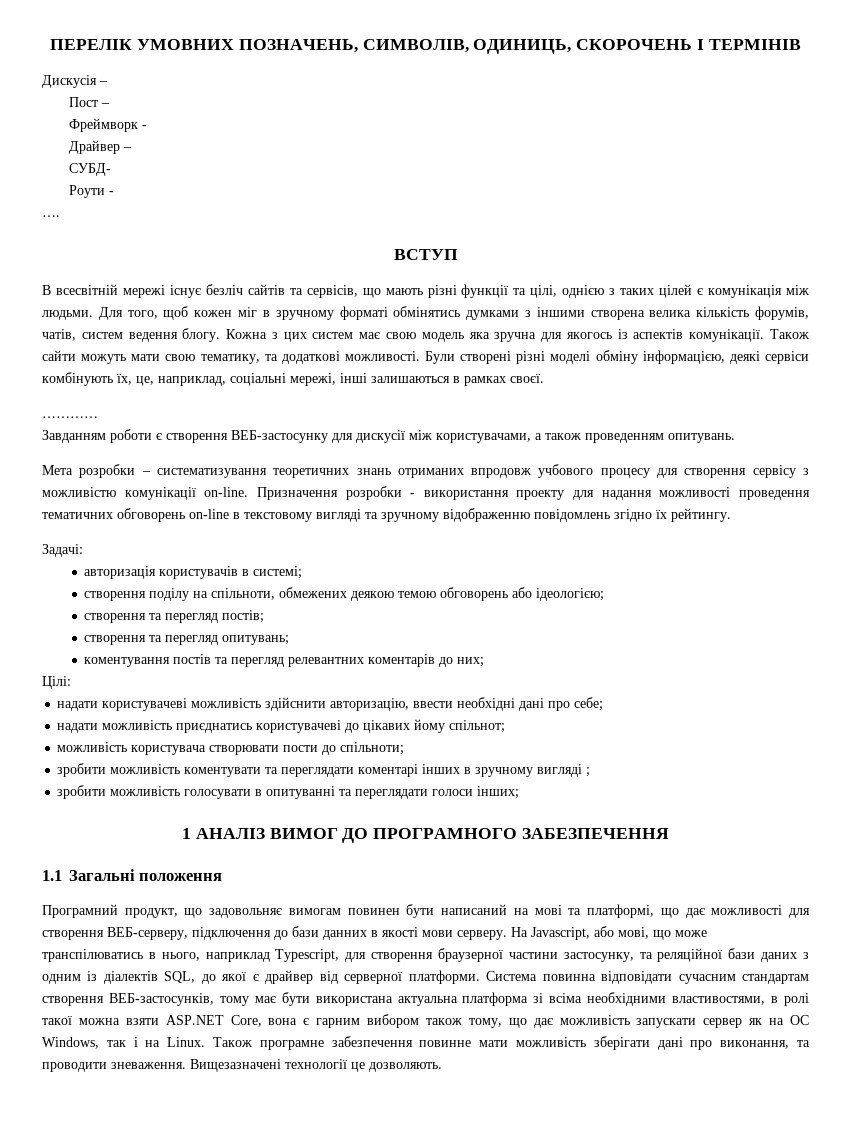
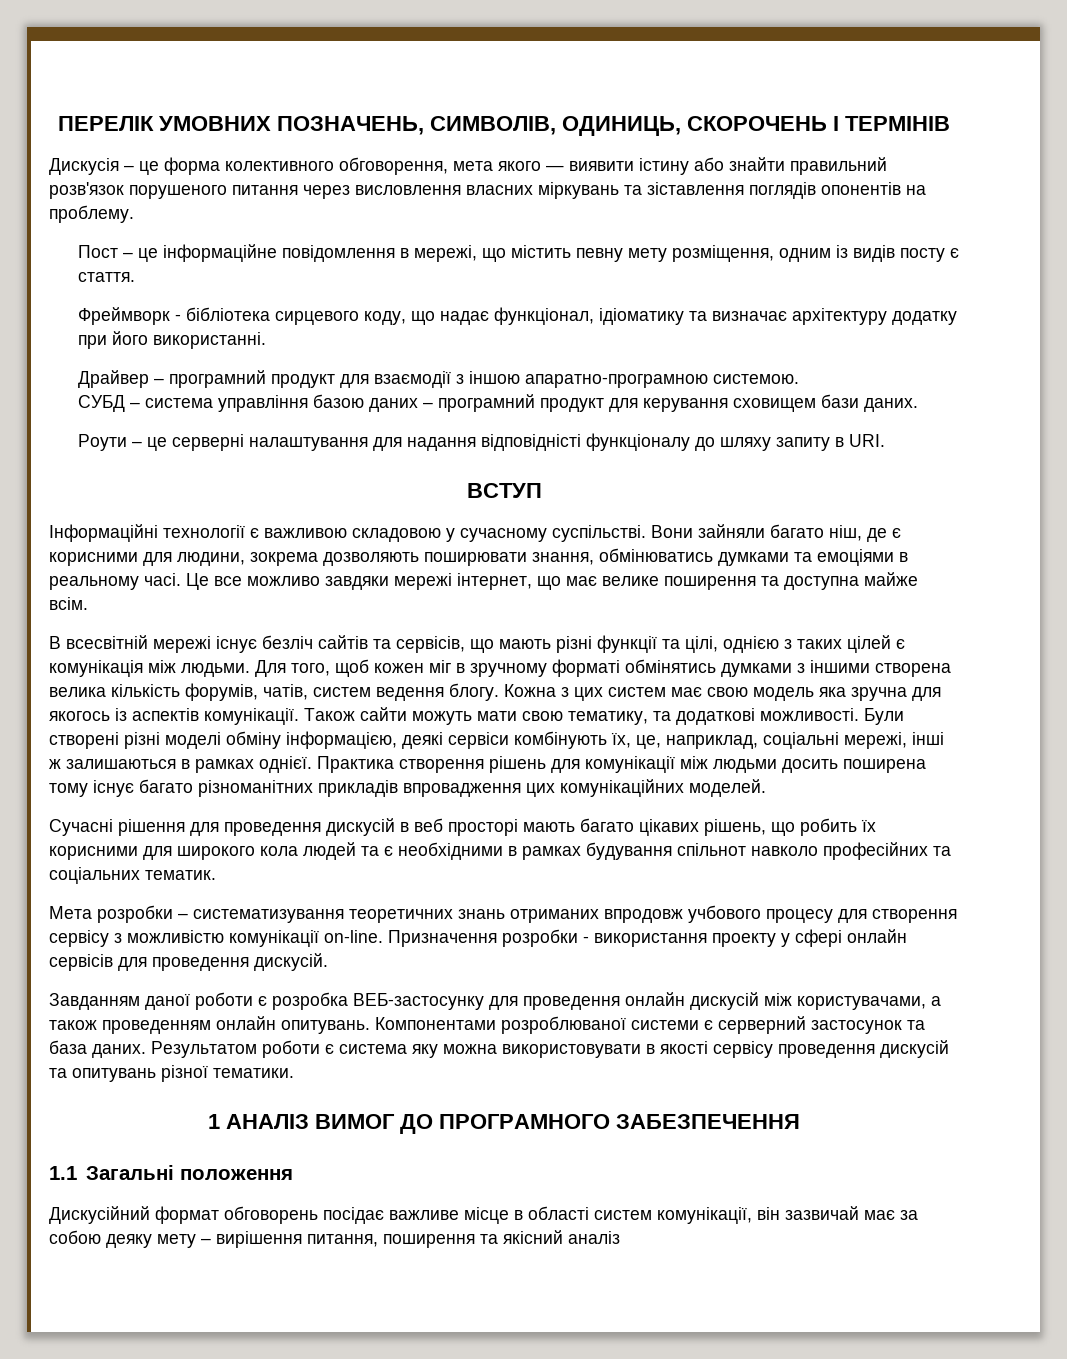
- Дискусія –
- Пост –
- Фреймворк -
- Драйвер –
- СУБД-
- Роути -
- ….
+ Дискусія – це форма колективного обговорення, мета якого — виявити істину або знайти правильний розв'язок порушеного питання через висловлення власних міркувань та зіставлення поглядів опонентів на проблему.
+ Пост – це інформаційне повідомлення в мережі, що містить певну мету розміщення, одним із видів посту є стаття.
+ Фреймворк - бібліотека сирцевого коду, що надає функціонал, ідіоматику та визначає архітектуру додатку при його використанні.
+ Драйвер – програмний продукт для взаємодії з іншою апаратно-програмною системою.
+ СУБД – система управління базою даних – програмний продукт для керування сховищем бази даних.
+ Роути – це серверні налаштування для надання відповідністі функціоналу до шляху запиту в URI.
  ВСТУП
+ Інформаційні технології є важливою складовою у сучасному суспільстві. Вони зайняли багато ніш, де є корисними для людини, зокрема дозволяють поширювати знання, обмінюватись думками та емоціями в реальному часі. Це все можливо завдяки мережі інтернет, що має велике поширення та доступна майже всім.
- Були створені різні моделі обміну інформацією, деякі сервіси комбінують їх, це, наприклад, соціальні мережі, інші залишаються в рамках своєї.
- …………
- Завданням роботи є створення ВЕБ-застосунку для дискусії між користувачами, а також проведенням опитувань.
+ Були створені різні моделі обміну інформацією, деякі сервіси комбінують їх, це, наприклад, соціальні мережі, інші ж залишаються в рамках однієї. Практика створення рішень для комунікації між людьми досить поширена тому існує багато різноманітних прикладів впровадження цих комунікаційних моделей.
+ Сучасні рішення для проведення дискусій в веб просторі мають багато цікавих рішень, що робить їх корисними для широкого кола людей та є необхідними в рамках будування спільнот навколо професійних та соціальних тематик.
- Призначення розробки - використання проекту для надання можливості проведення тематичних обговорень on-line в текстовому вигляді та зручному відображенню повідомлень згідно їх рейтингу.
- Задачі:
- авторизація користувачів в системі;
- створення поділу на спільноти, обмежених деякою темою обговорень або ідеологією;
- створення та перегляд постів;
- створення та перегляд опитувань;
- коментування постів та перегляд релевантних коментарів до них;
- Цілі:
- надати користувачеві можливість здійснити авторизацію, ввести необхідні дані про себе;
- надати можливість приєднатись користувачеві до цікавих йому спільнот;
- можливість користувача створювати пости до спільноти;
- зробити можливість коментувати та переглядати коментарі інших в зручному вигляді ;
- зробити можливість голосувати в опитуванні та переглядати голоси інших;
+ Призначення розробки - використання проекту у сфері онлайн сервісів для проведення дискусій.
+ Завданням даної роботи є розробка ВЕБ-застосунку для проведення онлайн дискусій між користувачами, а також проведенням онлайн опитувань. Компонентами розроблюваної системи є серверний застосунок та база даних. Результатом роботи є система яку можна використовувати в якості сервісу проведення дискусій та опитувань різної тематики.
- Програмний продукт, що задовольняє вимогам повинен бути написаний на мові та платформі, що дає можливості для створення ВЕБ-серверу, підключення до бази данних в якості мови серверу. На Javascript, або мові, що може транспілюватись в нього, наприклад Typescript, для створення браузерної частини застосунку, та реляційної бази даних з одним із діалектів SQL, до якої є драйвер від серверної платформи. Система повинна відповідати сучасним стандартам створення ВЕБ-застосунків, тому має бути використана актуальна платформа зі всіма необхідними властивостями, в ролі такої можна взяти ASP.NET Core, вона є гарним вибором також тому, що дає можливість запускати сервер як на ОС Windows, так і на Linux. Також програмне забезпечення повинне мати можливість зберігати дані про виконання, та проводити зневаження. Вищезазначені технології це дозволяють.
+ Дискусійний формат обговорень посідає важливе місце в області систем комунікації, він зазвичай має за собою деяку мету – вирішення питання, поширення та якісний аналіз

